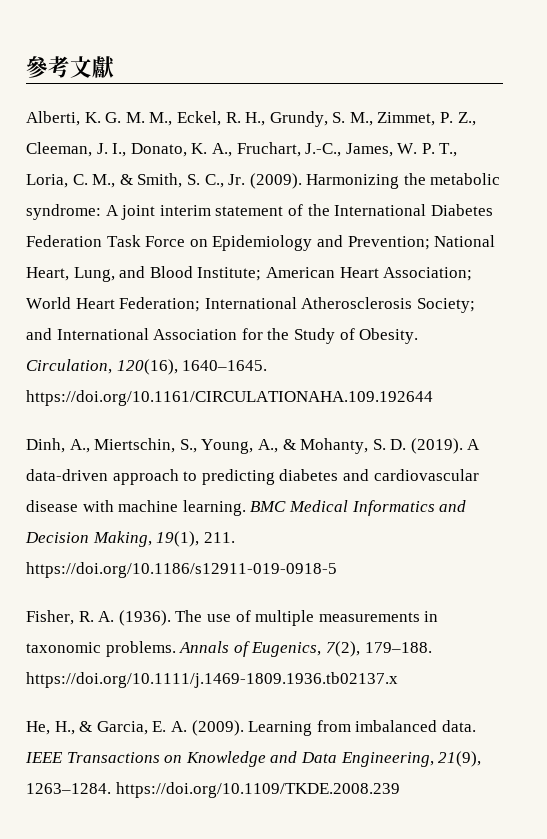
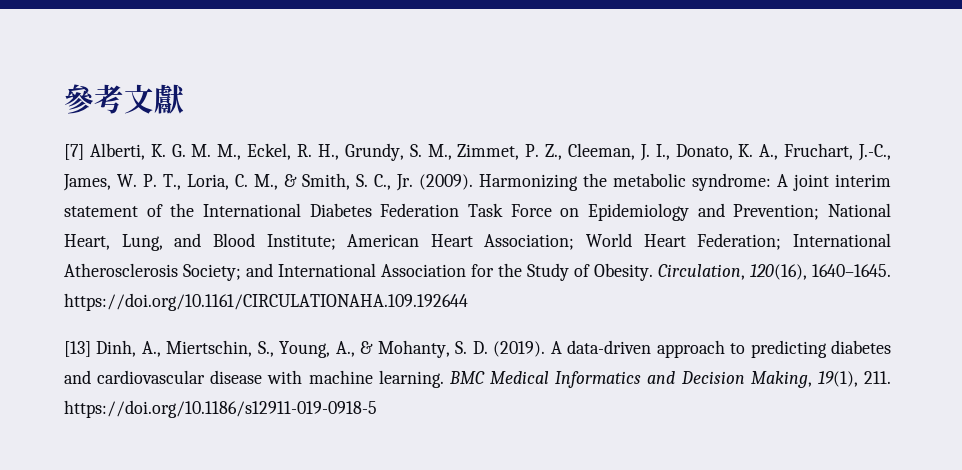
- Alberti, K. G. M. M., Eckel, R. H., Grundy, S. M., Zimmet, P. Z., Cleeman, J. I., Donato, K. A., Fruchart, J.-C., James, W. P. T., Loria, C. M., & Smith, S. C., Jr. (2009).
+ [7] Alberti, K. G. M. M., Eckel, R. H., Grundy, S. M., Zimmet, P. Z., Cleeman, J. I., Donato, K. A., Fruchart, J.-C., James, W. P. T., Loria, C. M., & Smith, S. C., Jr. (2009).
- Dinh, A., Miertschin, S., Young, A., & Mohanty, S. D. (2019).
+ [13] Dinh, A., Miertschin, S., Young, A., & Mohanty, S. D. (2019).
- Fisher, R. A. (1936). The use of multiple measurements in taxonomic problems. Annals of Eugenics, 7(2), 179–188. https://doi.org/10.1111/j.1469-1809.1936.tb02137.x
- He, H., & Garcia, E. A. (2009). Learning from imbalanced data. IEEE Transactions on Knowledge and Data Engineering, 21(9), 1263–1284. https://doi.org/10.1109/TKDE.2008.239

